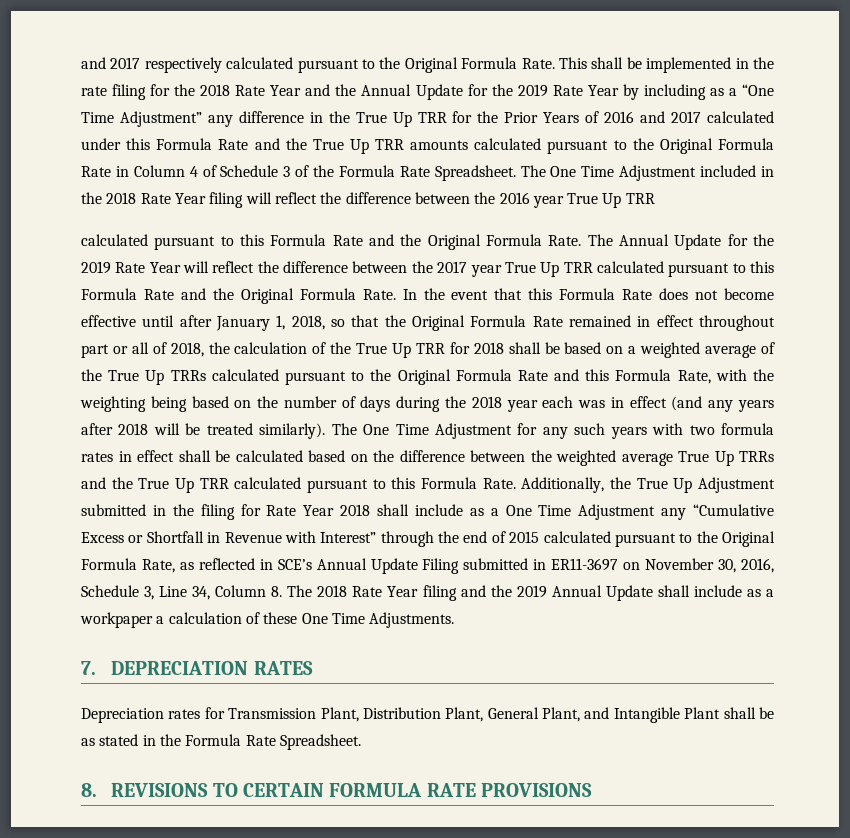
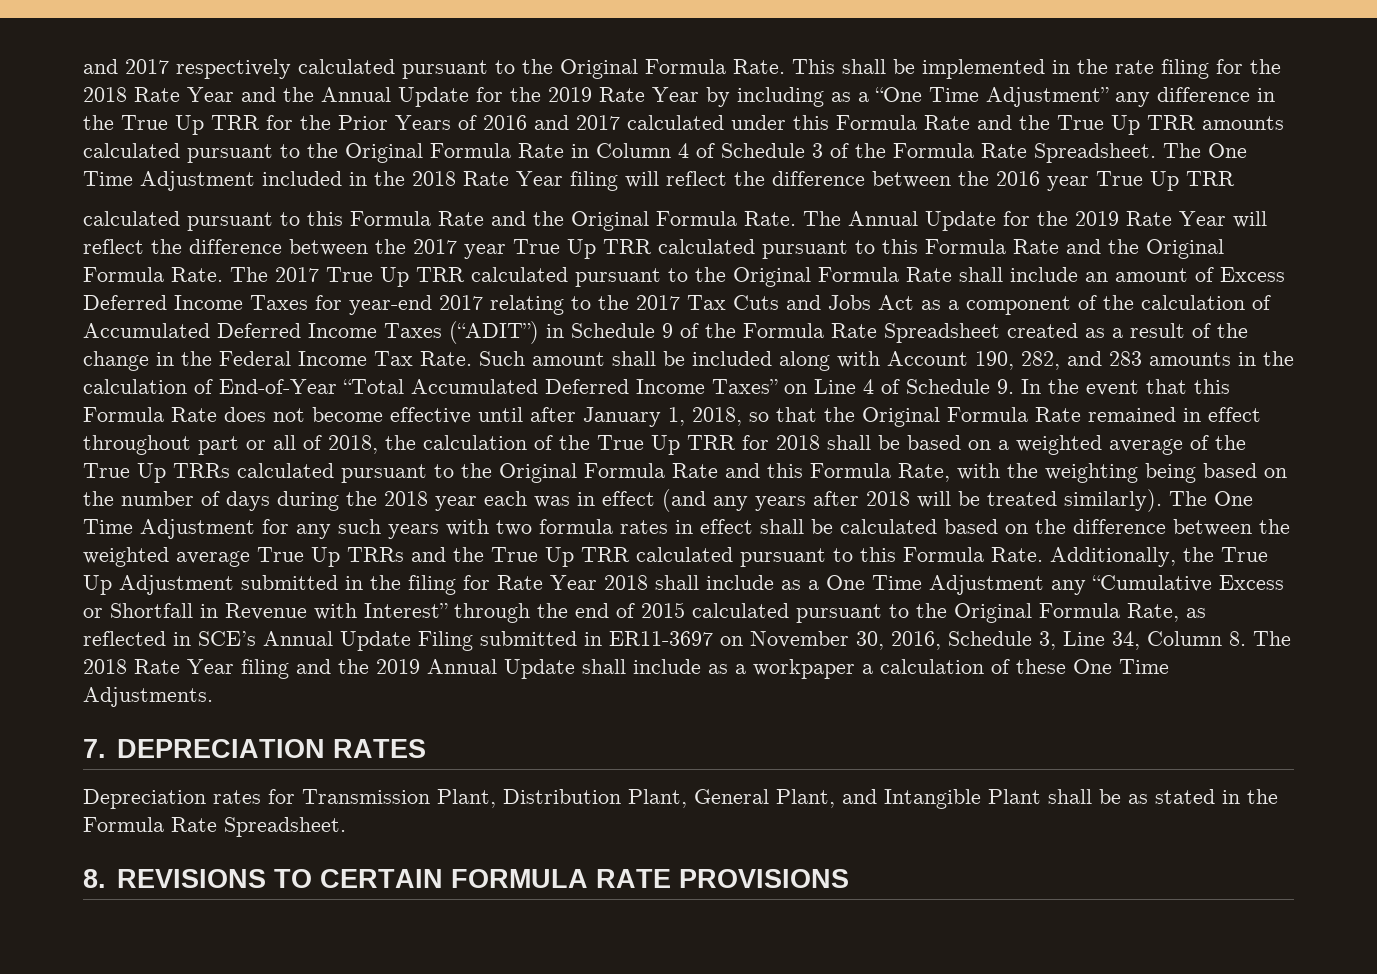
- In the event that this Formula Rate does not become effective until after January 1, 2018, so that the Original Formula Rate remained in effect throughout part or all of 2018, the calculation of the True Up TRR for 2018 shall be based on a weighted average of the True Up TRRs calculated pursuant to the Original Formula Rate and this Formula Rate, with the weighting being based on the number of days during the 2018 year each was in effect (and any years after 2018 will be treated similarly).
+ The 2017 True Up TRR calculated pursuant to the Original Formula Rate shall include an amount of Excess Deferred Income Taxes for year-end 2017 relating to the 2017 Tax Cuts and Jobs Act as a component of the calculation of Accumulated Deferred Income Taxes (“ADIT”) in Schedule 9 of the Formula Rate Spreadsheet created as a result of the change in the Federal Income Tax Rate. Such amount shall be included along with Account 190, 282, and 283 amounts in the calculation of End-of-Year “Total Accumulated Deferred Income Taxes” on Line 4 of Schedule 9. In the event that this Formula Rate does not become effective until after January 1, 2018, so that the Original Formula Rate remained in effect throughout part or all of 2018, the calculation of the True Up TRR for 2018 shall be based on a weighted average of the True Up TRRs calculated pursuant to the Original Formula Rate and this Formula Rate, with the weighting being based on the number of days during the 2018 year each was in effect (and any years after 2018 will be treated similarly).

